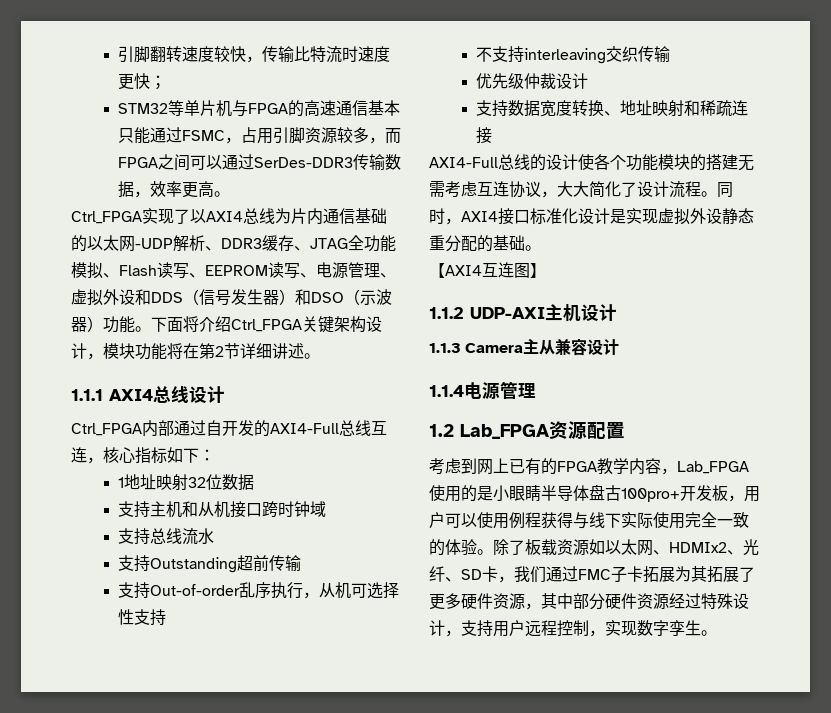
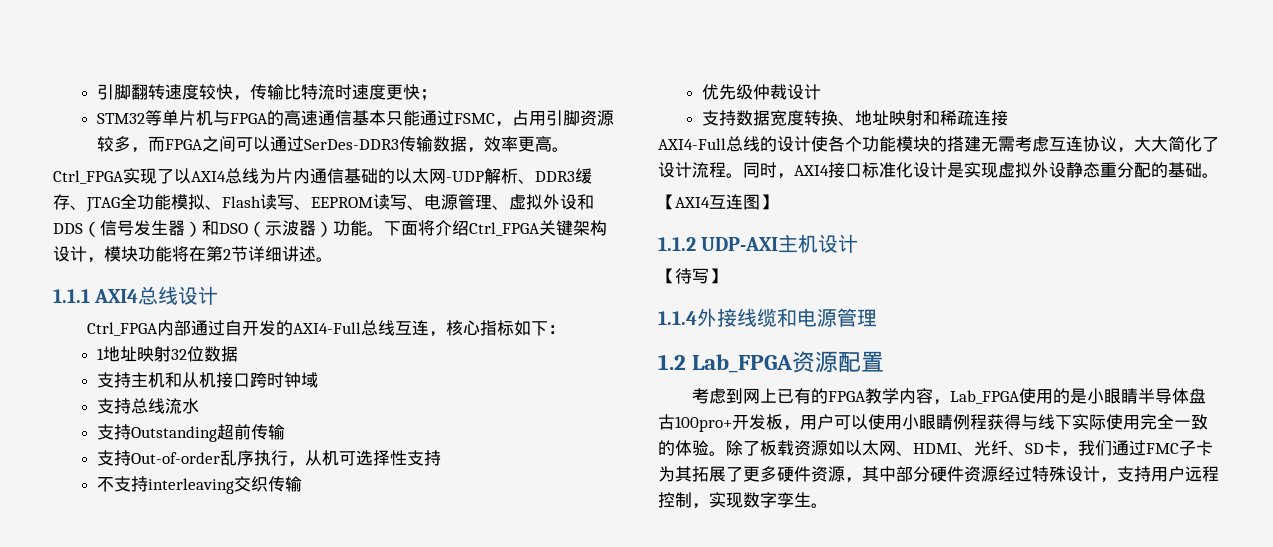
- 1.1.3 Camera主从兼容设计
+ 【待写】
- 1.1.4电源管理
+ 1.1.4外接线缆和电源管理
- 考虑到网上已有的FPGA教学内容，Lab_FPGA使用的是小眼睛半导体盘古100pro+开发板，用户可以使用例程获得与线下实际使用完全一致的体验。
+ 考虑到网上已有的FPGA教学内容，Lab_FPGA使用的是小眼睛半导体盘古100pro+开发板，用户可以使用小眼睛例程获得与线下实际使用完全一致的体验。
- 除了板载资源如以太网、HDMIx2、光纤、SD卡，我们通过FMC子卡拓展为其拓展了更多硬件资源，其中部分硬件资源经过特殊设计，支持用户远程控制，实现数字孪生。
+ 除了板载资源如以太网、HDMI、光纤、SD卡，我们通过FMC子卡为其拓展了更多硬件资源，其中部分硬件资源经过特殊设计，支持用户远程控制，实现数字孪生。

